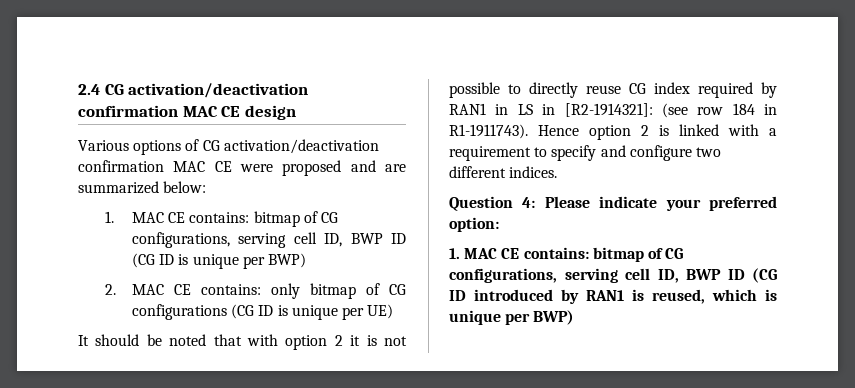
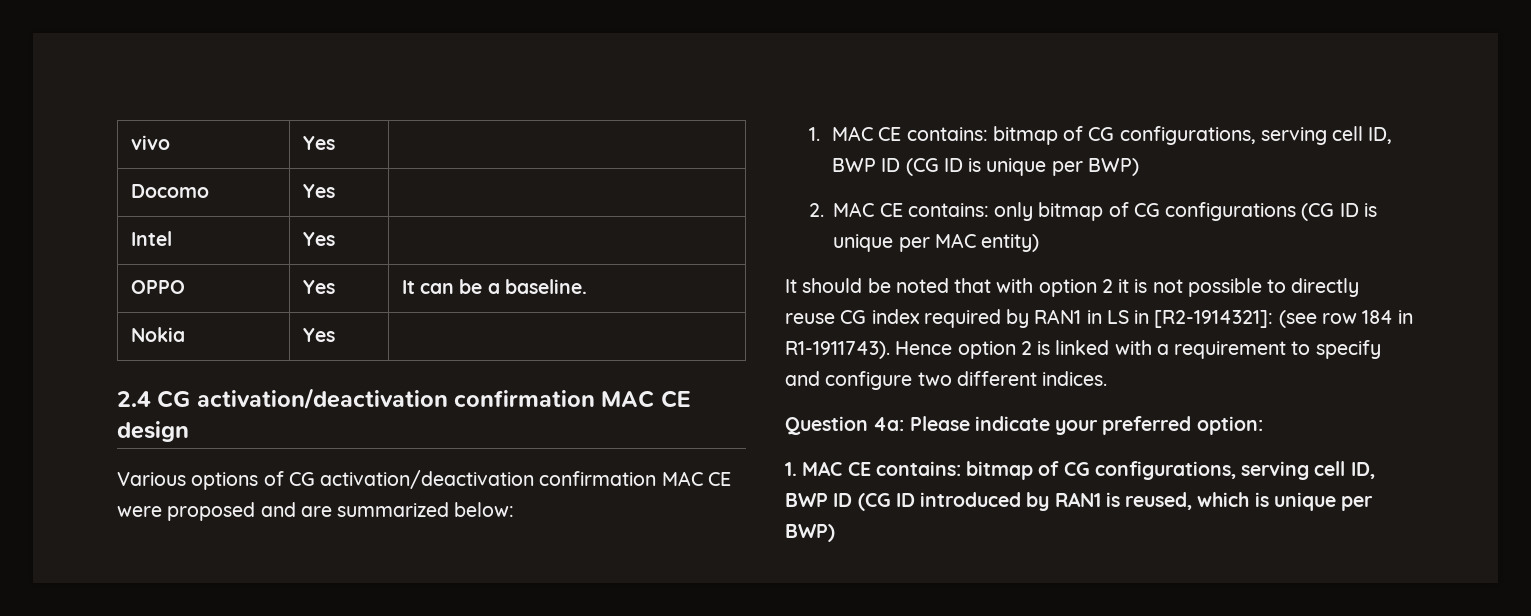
+ vivo | Yes |
+ Docomo | Yes |
+ Intel | Yes |
+ OPPO | Yes | It can be a baseline.
+ Nokia | Yes |
- 2. MAC CE contains: only bitmap of CG configurations (CG ID is unique per UE)
+ 2. MAC CE contains: only bitmap of CG configurations (CG ID is unique per MAC entity)
- Question 4: Please indicate your preferred option:
+ Question 4a: Please indicate your preferred option:

